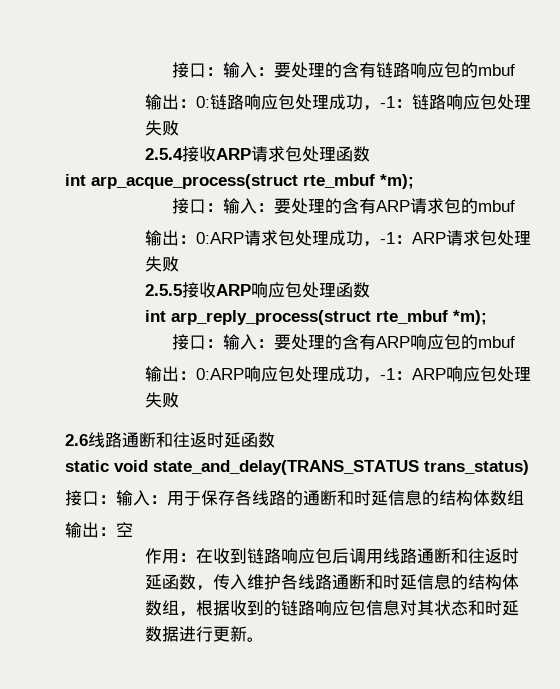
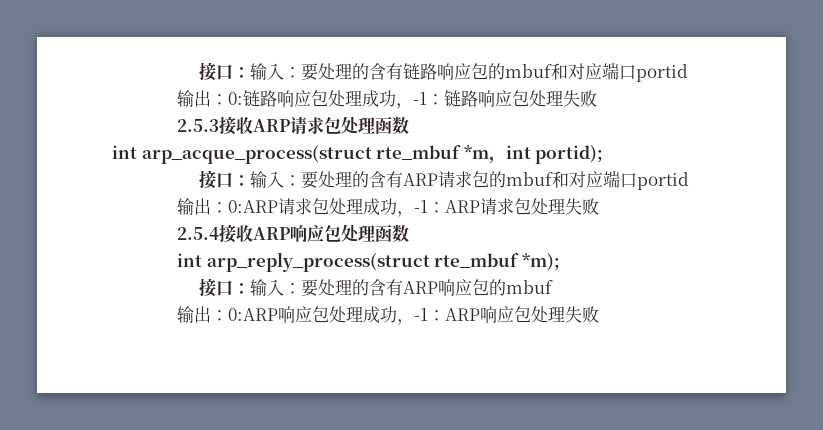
- 接口：输入：要处理的含有链路响应包的mbuf
+ 接口：输入：要处理的含有链路响应包的mbuf和对应端口portid
- 2.5.4接收ARP请求包处理函数
+ 2.5.3接收ARP请求包处理函数
- int arp_acque_process(struct rte_mbuf *m);
+ int arp_acque_process(struct rte_mbuf *m，int portid);
- 接口：输入：要处理的含有ARP请求包的mbuf
+ 接口：输入：要处理的含有ARP请求包的mbuf和对应端口portid
- 2.5.5接收ARP响应包处理函数
+ 2.5.4接收ARP响应包处理函数
- 2.6线路通断和往返时延函数
- static void state_and_delay(TRANS_STATUS trans_status)
- 接口：输入：用于保存各线路的通断和时延信息的结构体数组
- 输出：空
- 作用：在收到链路响应包后调用线路通断和往返时延函数，传入维护各线路通断和时延信息的结构体数组，根据收到的链路响应包信息对其状态和时延数据进行更新。

